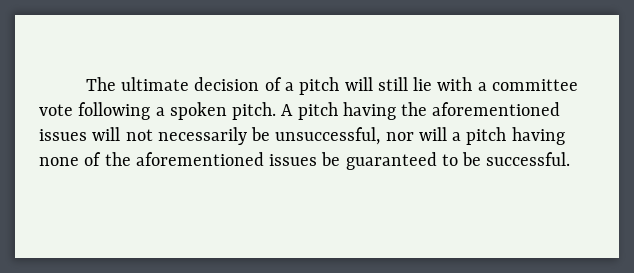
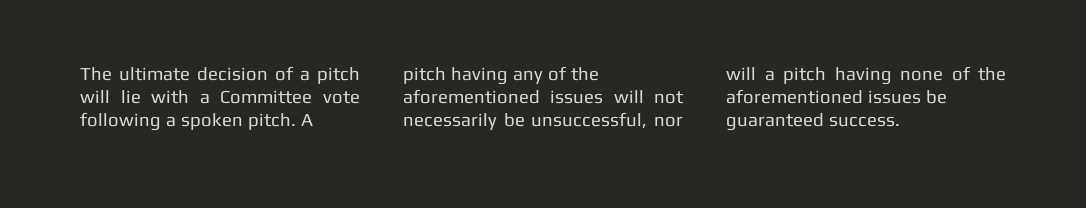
- The ultimate decision of a pitch will still lie with a committee vote following a spoken pitch.
+ The ultimate decision of a pitch will lie with a Committee vote following a spoken pitch.
- A pitch having the aforementioned issues will not necessarily be unsuccessful, nor will a pitch having none of the aforementioned issues be guaranteed to be successful.
+ A pitch having any of the aforementioned issues will not necessarily be unsuccessful, nor will a pitch having none of the aforementioned issues be guaranteed success.

